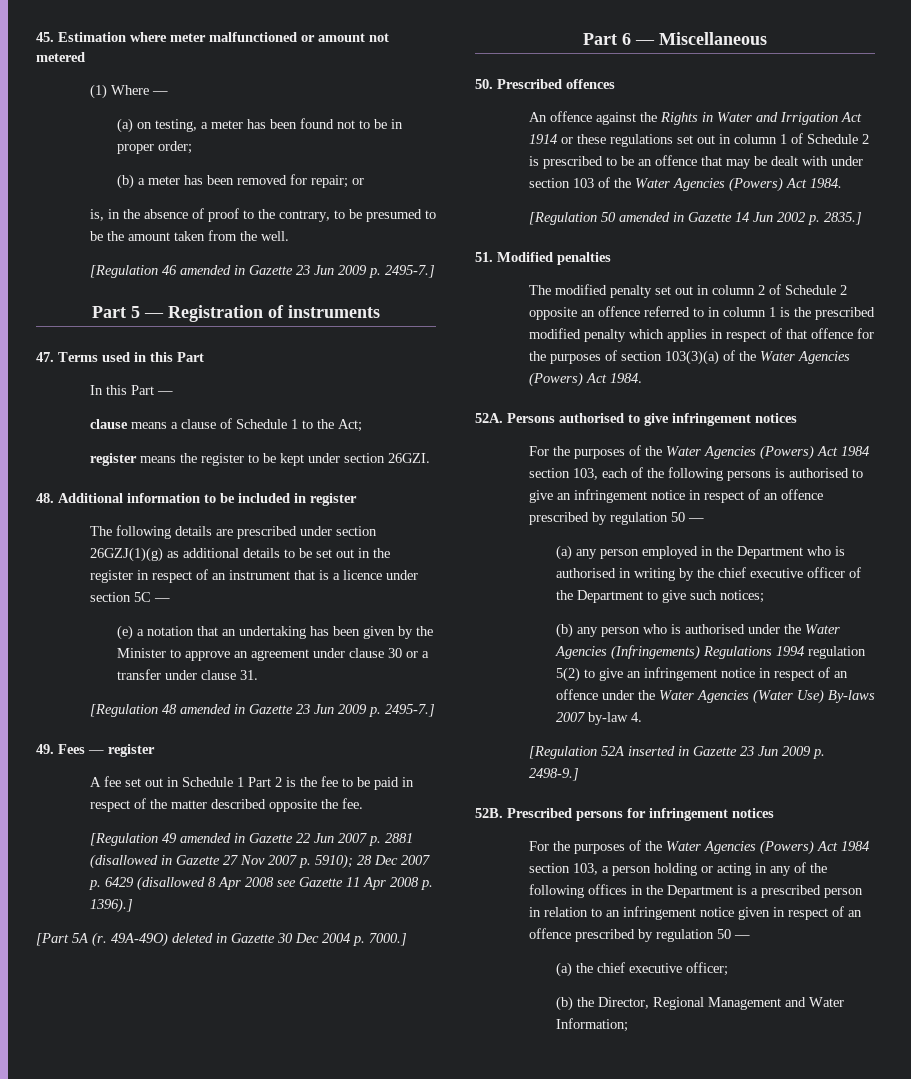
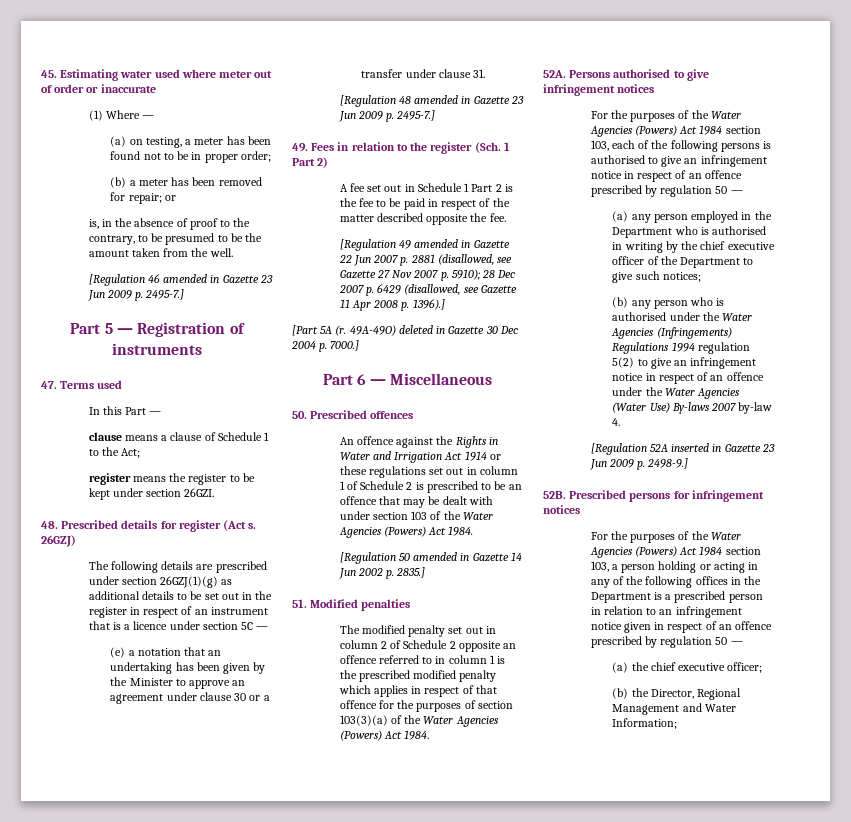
- 45. Estimation where meter malfunctioned or amount not metered
+ 45. Estimating water used where meter out of order or inaccurate
- 47. Terms used in this Part
+ 47. Terms used
- 48. Additional information to be included in register
+ 48. Prescribed details for register (Act s. 26GZJ)
- 49. Fees — register
+ 49. Fees in relation to the register (Sch. 1 Part 2)
- [Regulation 49 amended in Gazette 22 Jun 2007 p. 2881 (disallowed in Gazette 27 Nov 2007 p. 5910); 28 Dec 2007 p. 6429 (disallowed 8 Apr 2008 see Gazette 11 Apr 2008 p. 1396).]
+ [Regulation 49 amended in Gazette 22 Jun 2007 p. 2881 (disallowed, see Gazette 27 Nov 2007 p. 5910); 28 Dec 2007 p. 6429 (disallowed, see Gazette 11 Apr 2008 p. 1396).]

